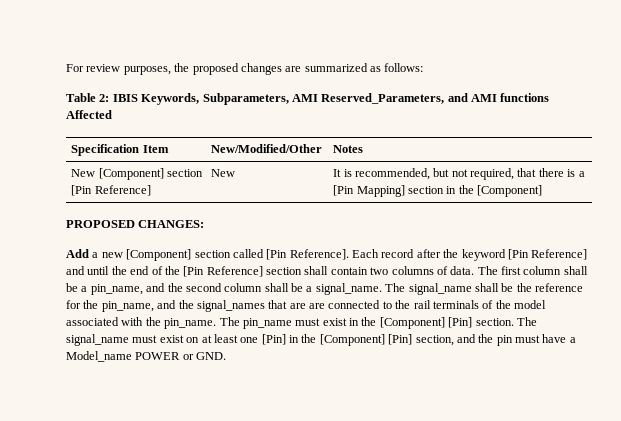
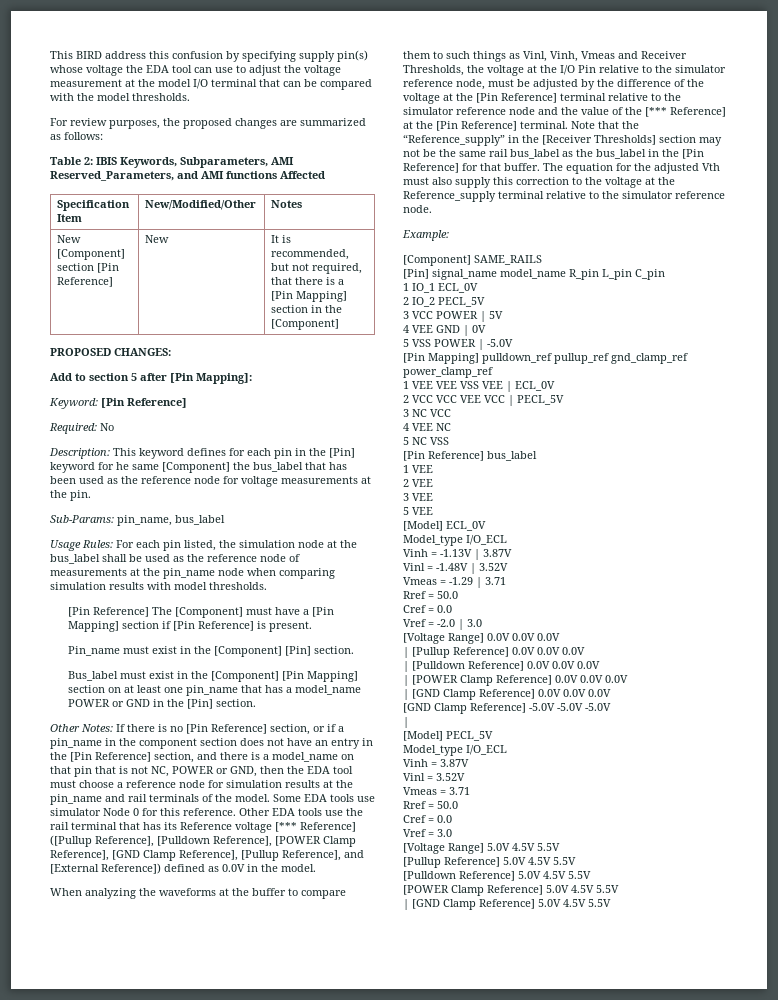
+ This BIRD address this confusion by specifying supply pin(s) whose voltage the EDA tool can use to adjust the voltage measurement at the model I/O terminal that can be compared with the model thresholds.
- Add a new [Component] section called [Pin Reference]. Each record after the keyword [Pin Reference] and until the end of the [Pin Reference] section shall contain two columns of data. The first column shall be a pin_name, and the second column shall be a signal_name. The signal_name shall be the reference for the pin_name, and the signal_names that are are connected to the rail terminals of the model associated with the pin_name. The pin_name must exist in the [Component] [Pin] section. The signal_name must exist on at least one [Pin] in the [Component] [Pin] section, and the pin must have a Model_name POWER or GND.
+ Add to section 5 after [Pin Mapping]:
+ Keyword: [Pin Reference]
+ Required: No
+ Description: This keyword defines for each pin in the [Pin] keyword for he same [Component] the bus_label that has been used as the reference node for voltage measurements at the pin.
+ Sub-Params: pin_name, bus_label
+ Usage Rules: For each pin listed, the simulation node at the bus_label shall be used as the reference node of measurements at the pin_name node when comparing simulation results with model thresholds.
+ [Pin Reference] The [Component] must have a [Pin Mapping] section if [Pin Reference] is present.
+ Pin_name must exist in the [Component] [Pin] section.
+ Bus_label must exist in the [Component] [Pin Mapping] section on at least one pin_name that has a model_name POWER or GND in the [Pin] section.
+ Other Notes: If there is no [Pin Reference] section, or if a pin_name in the component section does not have an entry in the [Pin Reference] section, and there is a model_name on that pin that is not NC, POWER or GND, then the EDA tool must choose a reference node for simulation results at the pin_name and rail terminals of the model. Some EDA tools use simulator Node 0 for this reference. Other EDA tools use the rail terminal that has its Reference voltage [*** Reference] ([Pullup Reference], [Pulldown Reference], [POWER Clamp Reference], [GND Clamp Reference], [Pullup Reference], and [External Reference]) defined as 0.0V in the model.
+ When analyzing the waveforms at the buffer to compare them to such things as Vinl, Vinh, Vmeas and Receiver Thresholds, the voltage at the I/O Pin relative to the simulator reference node, must be adjusted by the difference of the voltage at the [Pin Reference] terminal relative to the simulator reference node and the value of the [*** Reference] at the [Pin Reference] terminal. Note that the “Reference_supply” in the [Receiver Thresholds] section may not be the same rail bus_label as the bus_label in the [Pin Reference] for that buffer. The equation for the adjusted Vth must also supply this correction to the voltage at the Reference_supply terminal relative to the simulator reference node.
+ Example:
+ [Component] SAME_RAILS
+ [Pin] signal_name model_name R_pin L_pin C_pin
+ 1 IO_1 ECL_0V
+ 2 IO_2 PECL_5V
+ 3 VCC POWER | 5V
+ 4 VEE GND | 0V
+ 5 VSS POWER | -5.0V
+ [Pin Mapping] pulldown_ref pullup_ref gnd_clamp_ref power_clamp_ref
+ 1 VEE VEE VSS VEE | ECL_0V
+ 2 VCC VCC VEE VCC | PECL_5V
+ 3 NC VCC
+ 4 VEE NC
+ 5 NC VSS
+ [Pin Reference] bus_label
+ 1 VEE
+ 2 VEE
+ 3 VEE
+ 5 VEE
+ [Model] ECL_0V
+ Model_type I/O_ECL
+ Vinh = -1.13V | 3.87V
+ Vinl = -1.48V | 3.52V
+ Vmeas = -1.29 | 3.71
+ Rref = 50.0
+ Cref = 0.0
+ Vref = -2.0 | 3.0
+ [Voltage Range] 0.0V 0.0V 0.0V
+ | [Pullup Reference] 0.0V 0.0V 0.0V
+ | [Pulldown Reference] 0.0V 0.0V 0.0V
+ | [POWER Clamp Reference] 0.0V 0.0V 0.0V
+ | [GND Clamp Reference] 0.0V 0.0V 0.0V
+ [GND Clamp Reference] -5.0V -5.0V -5.0V
+ |
+ [Model] PECL_5V
+ Model_type I/O_ECL
+ Vinh = 3.87V
+ Vinl = 3.52V
+ Vmeas = 3.71
+ Rref = 50.0
+ Cref = 0.0
+ Vref = 3.0
+ [Voltage Range] 5.0V 4.5V 5.5V
+ [Pullup Reference] 5.0V 4.5V 5.5V
+ [Pulldown Reference] 5.0V 4.5V 5.5V
+ [POWER Clamp Reference] 5.0V 4.5V 5.5V
+ | [GND Clamp Reference] 5.0V 4.5V 5.5V

